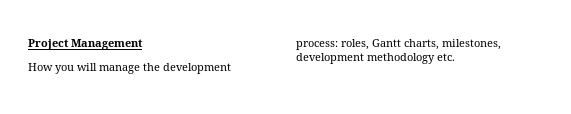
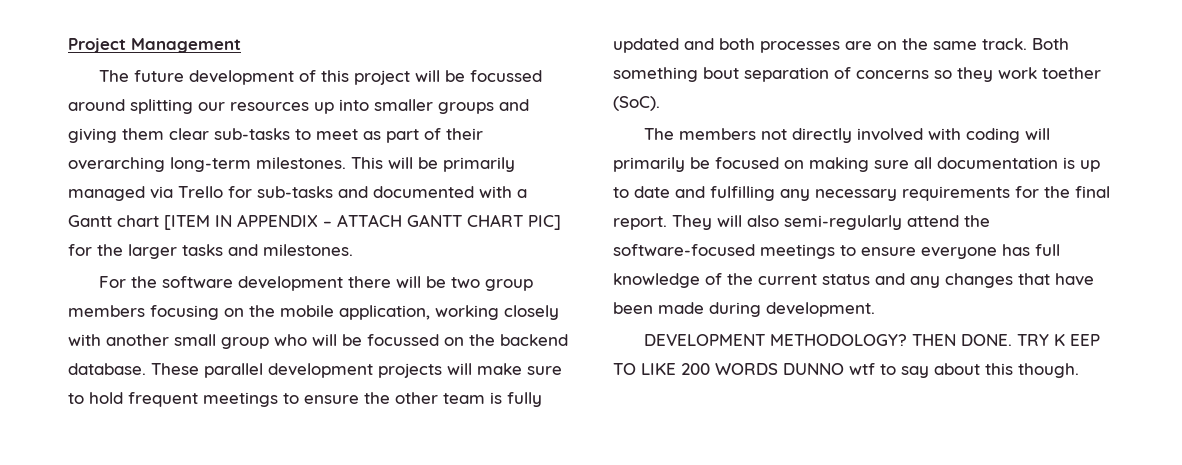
- How you will manage the development process: roles, Gantt charts, milestones, development methodology etc.
+ The future development of this project will be focussed around splitting our resources up into smaller groups and giving them clear sub-tasks to meet as part of their overarching long-term milestones. This will be primarily managed via Trello for sub-tasks and documented with a Gantt chart [ITEM IN APPENDIX – ATTACH GANTT CHART PIC] for the larger tasks and milestones.
+ For the software development there will be two group members focusing on the mobile application, working closely with another small group who will be focussed on the backend database. These parallel development projects will make sure to hold frequent meetings to ensure the other team is fully updated and both processes are on the same track. Both something bout separation of concerns so they work toether (SoC).
+ The members not directly involved with coding will primarily be focused on making sure all documentation is up to date and fulfilling any necessary requirements for the final report. They will also semi-regularly attend the software-focused meetings to ensure everyone has full knowledge of the current status and any changes that have been made during development.
+ DEVELOPMENT METHODOLOGY? THEN DONE. TRY K EEP TO LIKE 200 WORDS DUNNO wtf to say about this though.

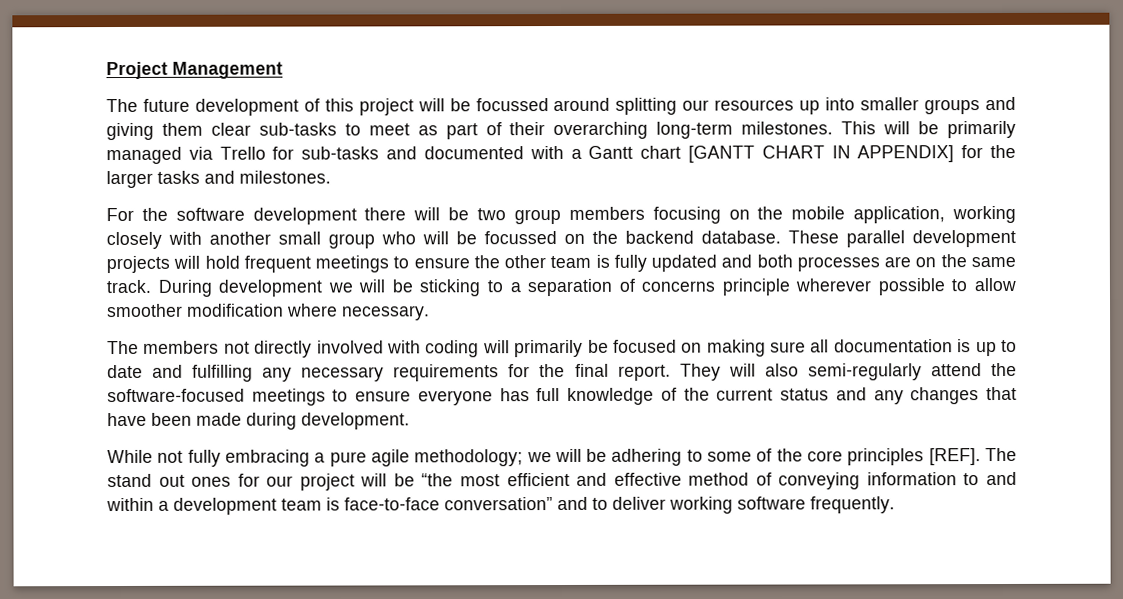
- This will be primarily managed via Trello for sub-tasks and documented with a Gantt chart [ITEM IN APPENDIX – ATTACH GANTT CHART PIC] for the larger tasks and milestones.
+ This will be primarily managed via Trello for sub-tasks and documented with a Gantt chart [GANTT CHART IN APPENDIX] for the larger tasks and milestones.
- These parallel development projects will make sure to hold frequent meetings to ensure the other team is fully updated and both processes are on the same track.
+ These parallel development projects will hold frequent meetings to ensure the other team is fully updated and both processes are on the same track.
- Both something bout separation of concerns so they work toether (SoC).
+ During development we will be sticking to a separation of concerns principle wherever possible to allow smoother modification where necessary.
- DEVELOPMENT METHODOLOGY? THEN DONE. TRY K EEP TO LIKE 200 WORDS DUNNO wtf to say about this though.
+ While not fully embracing a pure agile methodology; we will be adhering to some of the core principles [REF]. The stand out ones for our project will be “the most efficient and effective method of conveying information to and within a development team is face-to-face conversation” and to deliver working software frequently.

